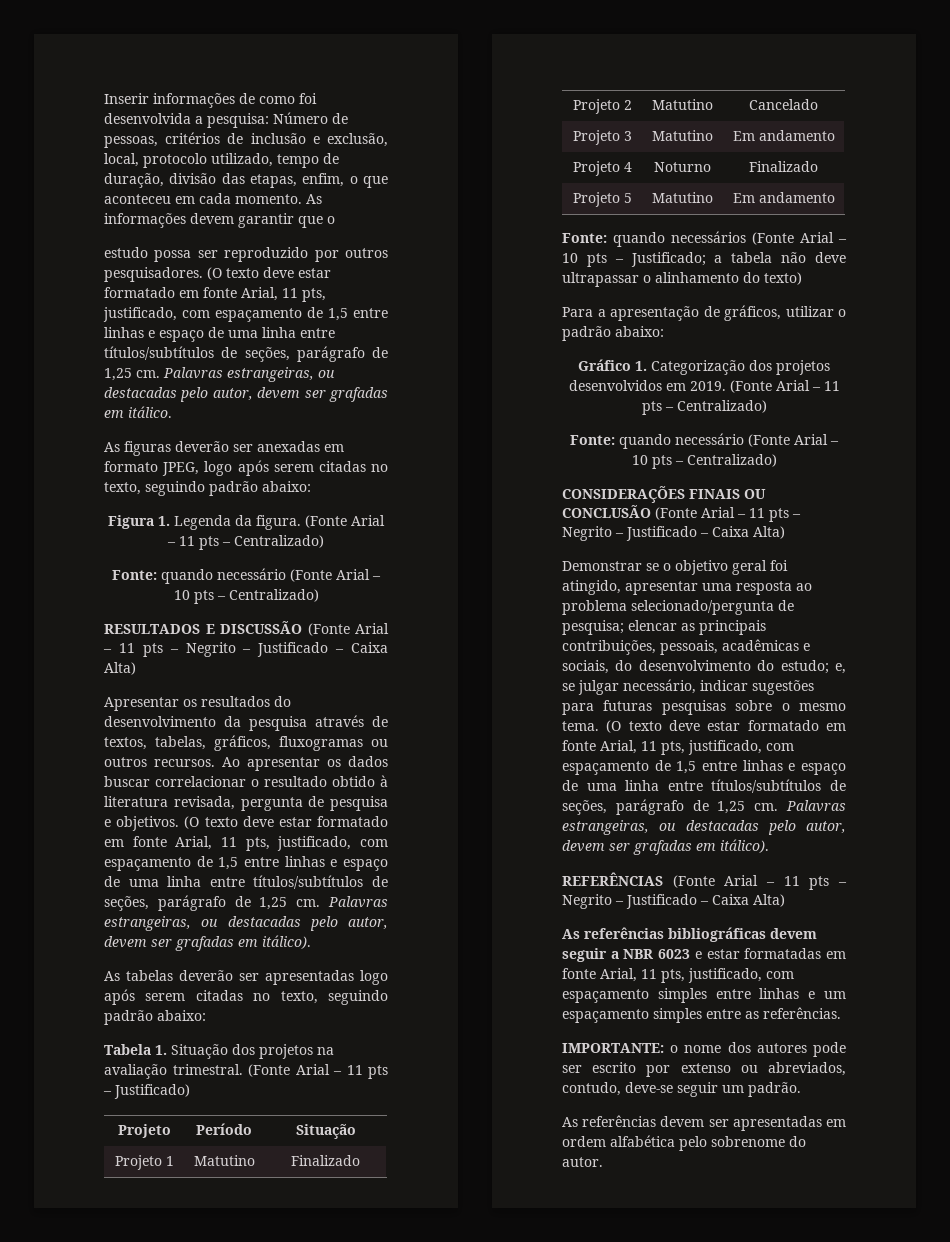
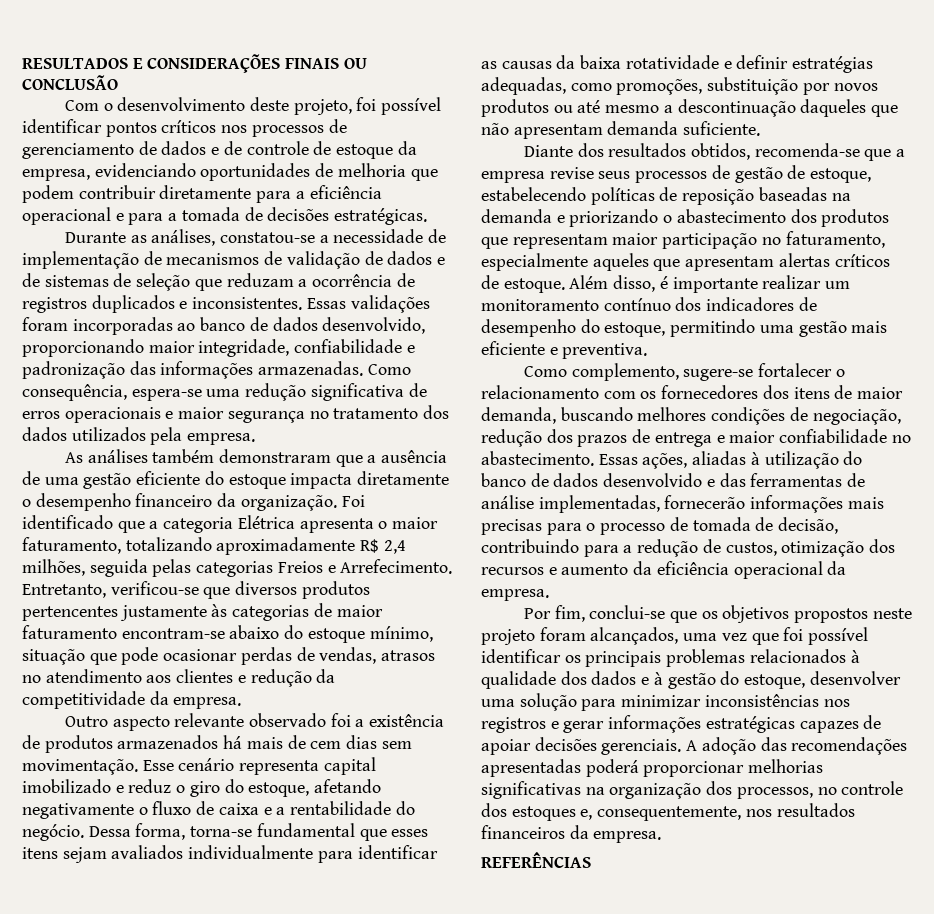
- Inserir informações de como foi desenvolvida a pesquisa: Número de pessoas, critérios de inclusão e exclusão, local, protocolo utilizado, tempo de duração, divisão das etapas, enfim, o que aconteceu em cada momento. As informações devem garantir que o
- estudo possa ser reproduzido por outros pesquisadores. (O texto deve estar formatado em fonte Arial, 11 pts, justificado, com espaçamento de 1,5 entre linhas e espaço de uma linha entre títulos/subtítulos de seções, parágrafo de 1,25 cm. Palavras estrangeiras, ou destacadas pelo autor, devem ser grafadas em itálico.
- As figuras deverão ser anexadas em formato JPEG, logo após serem citadas no texto, seguindo padrão abaixo:
- Figura 1. Legenda da figura. (Fonte Arial – 11 pts – Centralizado)
- Fonte: quando necessário (Fonte Arial – 10 pts – Centralizado)
- RESULTADOS E DISCUSSÃO (Fonte Arial – 11 pts – Negrito – Justificado – Caixa Alta)
- Apresentar os resultados do desenvolvimento da pesquisa através de textos, tabelas, gráficos, fluxogramas ou outros recursos. Ao apresentar os dados buscar correlacionar o resultado obtido à literatura revisada, pergunta de pesquisa e objetivos. (O texto deve estar formatado em fonte Arial, 11 pts, justificado, com espaçamento de 1,5 entre linhas e espaço de uma linha entre títulos/subtítulos de seções, parágrafo de 1,25 cm. Palavras estrangeiras, ou destacadas pelo autor, devem ser grafadas em itálico).
- As tabelas deverão ser apresentadas logo após serem citadas no texto, seguindo padrão abaixo:
- Tabela 1. Situação dos projetos na avaliação trimestral. (Fonte Arial – 11 pts – Justificado)
- Projeto | Período | Situação
- Projeto 1 | Matutino | Finalizado
- Projeto 2 | Matutino | Cancelado
- Projeto 3 | Matutino | Em andamento
- Projeto 4 | Noturno | Finalizado
- Projeto 5 | Matutino | Em andamento
- Fonte: quando necessários (Fonte Arial – 10 pts – Justificado; a tabela não deve ultrapassar o alinhamento do texto)
- Para a apresentação de gráficos, utilizar o padrão abaixo:
- Gráfico 1. Categorização dos projetos desenvolvidos em 2019. (Fonte Arial – 11 pts – Centralizado)
- Fonte: quando necessário (Fonte Arial – 10 pts – Centralizado)
- CONSIDERAÇÕES FINAIS OU CONCLUSÃO (Fonte Arial – 11 pts – Negrito – Justificado – Caixa Alta)
- Demonstrar se o objetivo geral foi atingido, apresentar uma resposta ao problema selecionado/pergunta de pesquisa; elencar as principais contribuições, pessoais, acadêmicas e sociais, do desenvolvimento do estudo; e, se julgar necessário, indicar sugestões para futuras pesquisas sobre o mesmo tema. (O texto deve estar formatado em fonte Arial, 11 pts, justificado, com espaçamento de 1,5 entre linhas e espaço de uma linha entre títulos/subtítulos de seções, parágrafo de 1,25 cm. Palavras estrangeiras, ou destacadas pelo autor, devem ser grafadas em itálico).
- REFERÊNCIAS (Fonte Arial – 11 pts – Negrito – Justificado – Caixa Alta)
- As referências bibliográficas devem seguir a NBR 6023 e estar formatadas em fonte Arial, 11 pts, justificado, com espaçamento simples entre linhas e um espaçamento simples entre as referências.
- IMPORTANTE: o nome dos autores pode ser escrito por extenso ou abreviados, contudo, deve-se seguir um padrão.
- As referências devem ser apresentadas em ordem alfabética pelo sobrenome do autor.
+ RESULTADOS E CONSIDERAÇÕES FINAIS OU CONCLUSÃO
+ Com o desenvolvimento deste projeto, foi possível identificar pontos críticos nos processos de gerenciamento de dados e de controle de estoque da empresa, evidenciando oportunidades de melhoria que podem contribuir diretamente para a eficiência operacional e para a tomada de decisões estratégicas.
+ Durante as análises, constatou-se a necessidade de implementação de mecanismos de validação de dados e de sistemas de seleção que reduzam a ocorrência de registros duplicados e inconsistentes. Essas validações foram incorporadas ao banco de dados desenvolvido, proporcionando maior integridade, confiabilidade e padronização das informações armazenadas. Como consequência, espera-se uma redução significativa de erros operacionais e maior segurança no tratamento dos dados utilizados pela empresa.
+ As análises também demonstraram que a ausência de uma gestão eficiente do estoque impacta diretamente o desempenho financeiro da organização. Foi identificado que a categoria Elétrica apresenta o maior faturamento, totalizando aproximadamente R$ 2,4 milhões, seguida pelas categorias Freios e Arrefecimento. Entretanto, verificou-se que diversos produtos pertencentes justamente às categorias de maior faturamento encontram-se abaixo do estoque mínimo, situação que pode ocasionar perdas de vendas, atrasos no atendimento aos clientes e redução da competitividade da empresa.
+ Outro aspecto relevante observado foi a existência de produtos armazenados há mais de cem dias sem movimentação. Esse cenário representa capital imobilizado e reduz o giro do estoque, afetando negativamente o fluxo de caixa e a rentabilidade do negócio. Dessa forma, torna-se fundamental que esses itens sejam avaliados individualmente para identificar as causas da baixa rotatividade e definir estratégias adequadas, como promoções, substituição por novos produtos ou até mesmo a descontinuação daqueles que não apresentam demanda suficiente.
+ Diante dos resultados obtidos, recomenda-se que a empresa revise seus processos de gestão de estoque, estabelecendo políticas de reposição baseadas na demanda e priorizando o abastecimento dos produtos que representam maior participação no faturamento, especialmente aqueles que apresentam alertas críticos de estoque. Além disso, é importante realizar um monitoramento contínuo dos indicadores de desempenho do estoque, permitindo uma gestão mais eficiente e preventiva.
+ Como complemento, sugere-se fortalecer o relacionamento com os fornecedores dos itens de maior demanda, buscando melhores condições de negociação, redução dos prazos de entrega e maior confiabilidade no abastecimento. Essas ações, aliadas à utilização do banco de dados desenvolvido e das ferramentas de análise implementadas, fornecerão informações mais precisas para o processo de tomada de decisão, contribuindo para a redução de custos, otimização dos recursos e aumento da eficiência operacional da empresa.
+ Por fim, conclui-se que os objetivos propostos neste projeto foram alcançados, uma vez que foi possível identificar os principais problemas relacionados à qualidade dos dados e à gestão do estoque, desenvolver uma solução para minimizar inconsistências nos registros e gerar informações estratégicas capazes de apoiar decisões gerenciais. A adoção das recomendações apresentadas poderá proporcionar melhorias significativas na organização dos processos, no controle dos estoques e, consequentemente, nos resultados financeiros da empresa.
+ REFERÊNCIAS

